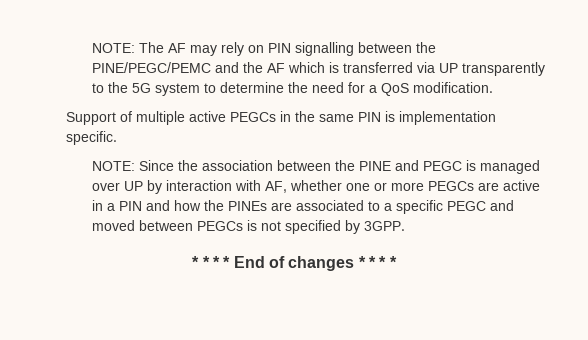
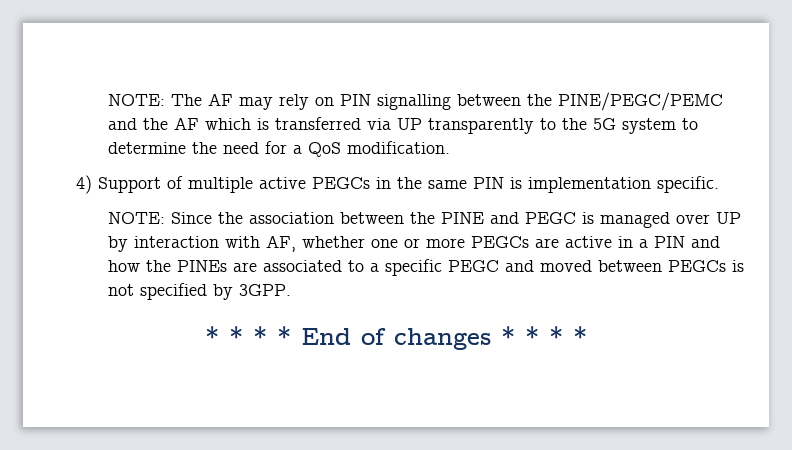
- Support of multiple active PEGCs in the same PIN is implementation specific.
+ 4) Support of multiple active PEGCs in the same PIN is implementation specific.

